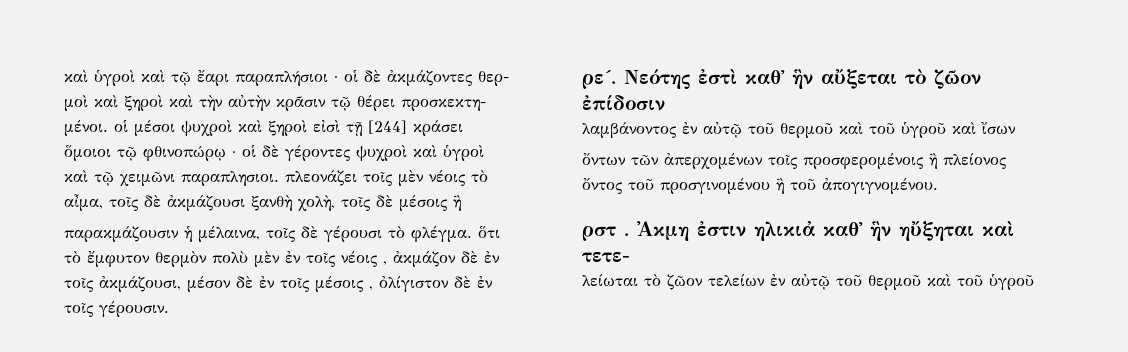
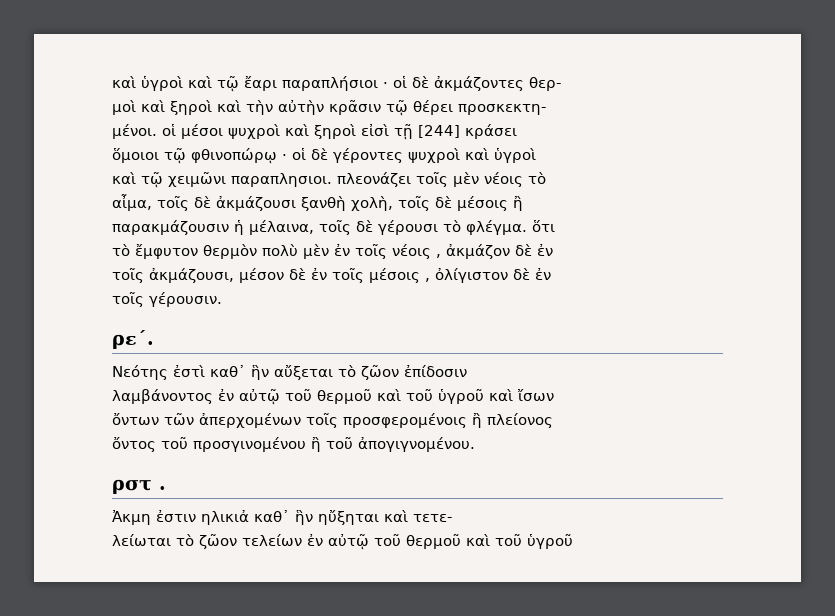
- ρε΄. Νεότης ἐστὶ καθ᾽ ἣν αὔξεται τὸ ζῶον ἐπίδοσιν
+ ρε΄.
+ Νεότης ἐστὶ καθ᾽ ἣν αὔξεται τὸ ζῶον ἐπίδοσιν
- ρστ . Ἀκμη ἐστιν ηλικιἀ καθ᾽ ἣν ηὔξηται καὶ τετε-
+ ρστ .
+ Ἀκμη ἐστιν ηλικιἀ καθ᾽ ἣν ηὔξηται καὶ τετε-

